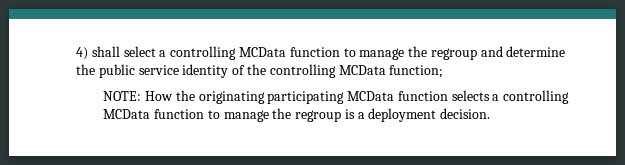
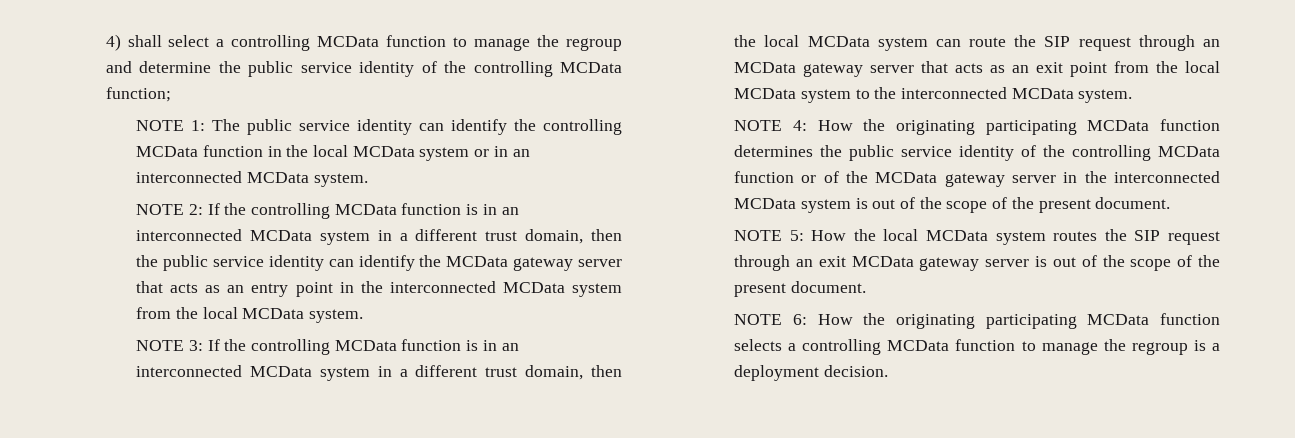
- NOTE: How the originating participating MCData function selects a controlling MCData function to manage the regroup is a deployment decision.
+ NOTE 1: The public service identity can identify the controlling MCData function in the local MCData system or in an interconnected MCData system.
+ NOTE 2: If the controlling MCData function is in an interconnected MCData system in a different trust domain, then the public service identity can identify the MCData gateway server that acts as an entry point in the interconnected MCData system from the local MCData system.
+ NOTE 3: If the controlling MCData function is in an interconnected MCData system in a different trust domain, then the local MCData system can route the SIP request through an MCData gateway server that acts as an exit point from the local MCData system to the interconnected MCData system.
+ NOTE 4: How the originating participating MCData function determines the public service identity of the controlling MCData function or of the MCData gateway server in the interconnected MCData system is out of the scope of the present document.
+ NOTE 5: How the local MCData system routes the SIP request through an exit MCData gateway server is out of the scope of the present document.
+ NOTE 6: How the originating participating MCData function selects a controlling MCData function to manage the regroup is a deployment decision.

